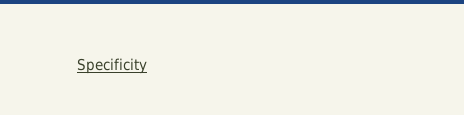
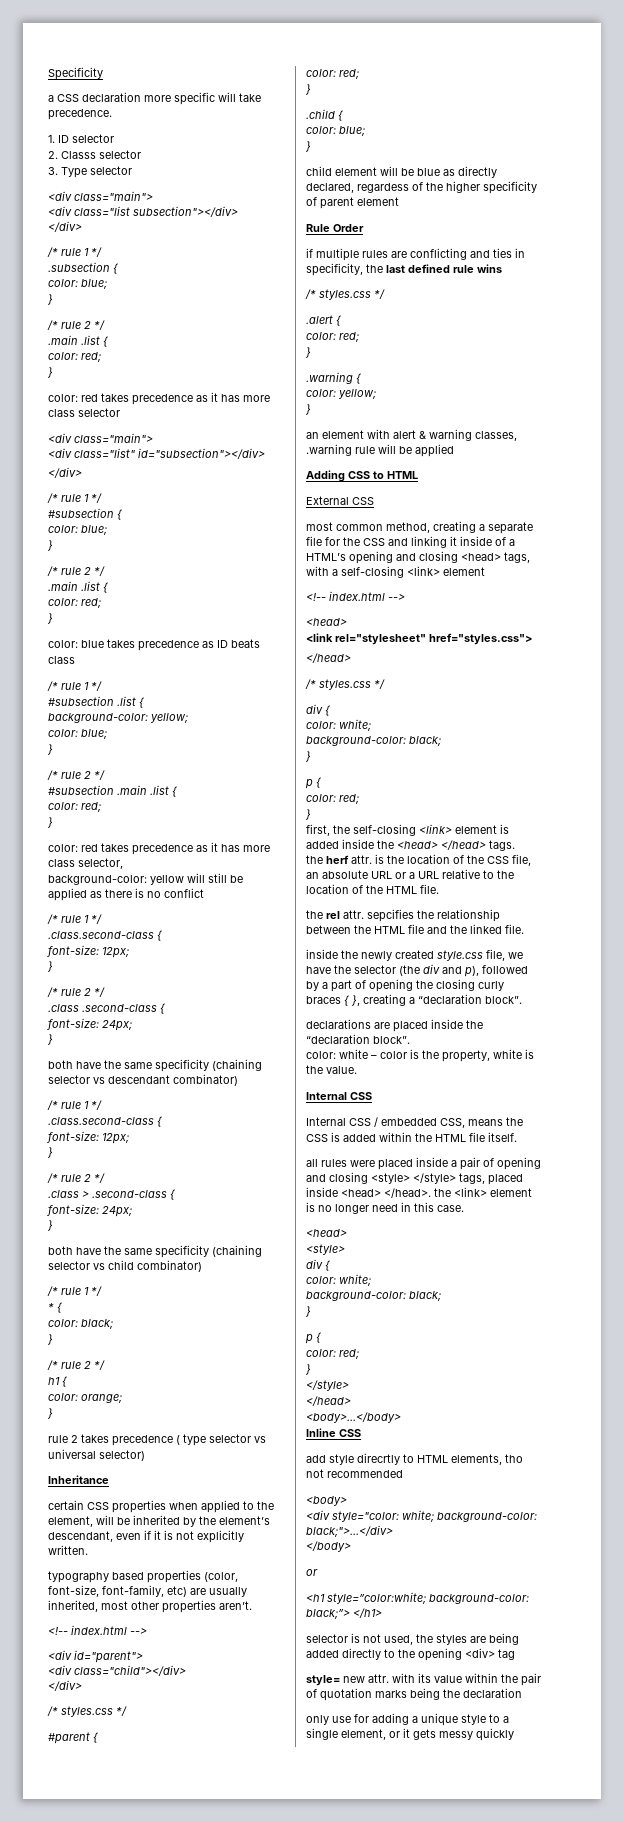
+ a CSS declaration more specific will take precedence.
+ 1. ID selector
+ 2. Classs selector
+ 3. Type selector
+ <div class="main">
+ <div class="list subsection"></div>
+ </div>
+ /* rule 1 */
+ .subsection {
+ color: blue;
+ }
+ /* rule 2 */
+ .main .list {
+ color: red;
+ }
+ color: red takes precedence as it has more class selector
+ <div class="main">
+ <div class="list" id="subsection"></div>
+ </div>
+ /* rule 1 */
+ #subsection {
+ color: blue;
+ }
+ /* rule 2 */
+ .main .list {
+ color: red;
+ }
+ color: blue takes precedence as ID beats class
+ /* rule 1 */
+ #subsection .list {
+ background-color: yellow;
+ color: blue;
+ }
+ /* rule 2 */
+ #subsection .main .list {
+ color: red;
+ }
+ color: red takes precedence as it has more class selector,
+ background-color: yellow will still be applied as there is no conflict
+ /* rule 1 */
+ .class.second-class {
+ font-size: 12px;
+ }
+ /* rule 2 */
+ .class .second-class {
+ font-size: 24px;
+ }
+ both have the same specificity (chaining selector vs descendant combinator)
+ /* rule 1 */
+ .class.second-class {
+ font-size: 12px;
+ }
+ /* rule 2 */
+ .class > .second-class {
+ font-size: 24px;
+ }
+ both have the same specificity (chaining selector vs child combinator)
+ /* rule 1 */
+ * {
+ color: black;
+ }
+ /* rule 2 */
+ h1 {
+ color: orange;
+ }
+ rule 2 takes precedence ( type selector vs universal selector)
+ Inheritance
+ certain CSS properties when applied to the element, will be inherited by the element’s descendant, even if it is not explicitly written.
+ typography based properties (color, font-size, font-family, etc) are usually inherited, most other properties aren’t.
+ <!-- index.html -->
+ <div id="parent">
+ <div class="child"></div>
+ </div>
+ /* styles.css */
+ #parent {
+ color: red;
+ }
+ .child {
+ color: blue;
+ }
+ child element will be blue as directly declared, regardess of the higher specificity of parent element
+ Rule Order
+ if multiple rules are conflicting and ties in specificity, the last defined rule wins
+ /* styles.css */
+ .alert {
+ color: red;
+ }
+ .warning {
+ color: yellow;
+ }
+ an element with alert & warning classes, .warning rule will be applied
+ Adding CSS to HTML
+ External CSS
+ most common method, creating a separate file for the CSS and linking it inside of a HTML’s opening and closing <head> tags, with a self-closing <link> element
+ <!-- index.html -->
+ <head>
+ <link rel="stylesheet" href="styles.css">
+ </head>
+ /* styles.css */
+ div {
+ color: white;
+ background-color: black;
+ }
+ p {
+ color: red;
+ }
+ first, the self-closing <link> element is added inside the <head> </head> tags.
+ the herf attr. is the location of the CSS file, an absolute URL or a URL relative to the location of the HTML file.
+ the rel attr. sepcifies the relationship between the HTML file and the linked file.
+ inside the newly created style.css file, we have the selector (the div and p), followed by a part of opening the closing curly braces { }, creating a “declaration block”.
+ declarations are placed inside the “declaration block”.
+ color: white – color is the property, white is the value.
+ Internal CSS
+ Internal CSS / embedded CSS, means the CSS is added within the HTML file itself.
+ all rules were placed inside a pair of opening and closing <style> </style> tags, placed inside <head> </head>. the <link> element is no longer need in this case.
+ <head>
+ <style>
+ div {
+ color: white;
+ background-color: black;
+ }
+ p {
+ color: red;
+ }
+ </style>
+ </head>
+ <body>...</body>
+ Inline CSS
+ add style direcrtly to HTML elements, tho not recommended
+ <body>
+ <div style="color: white; background-color: black;">...</div>
+ </body>
+ or
+ <h1 style=”color:white; background-color: black;”> </h1>
+ selector is not used, the styles are being added directly to the opening <div> tag
+ style= new attr. with its value within the pair of quotation marks being the declaration
+ only use for adding a unique style to a single element, or it gets messy quickly

